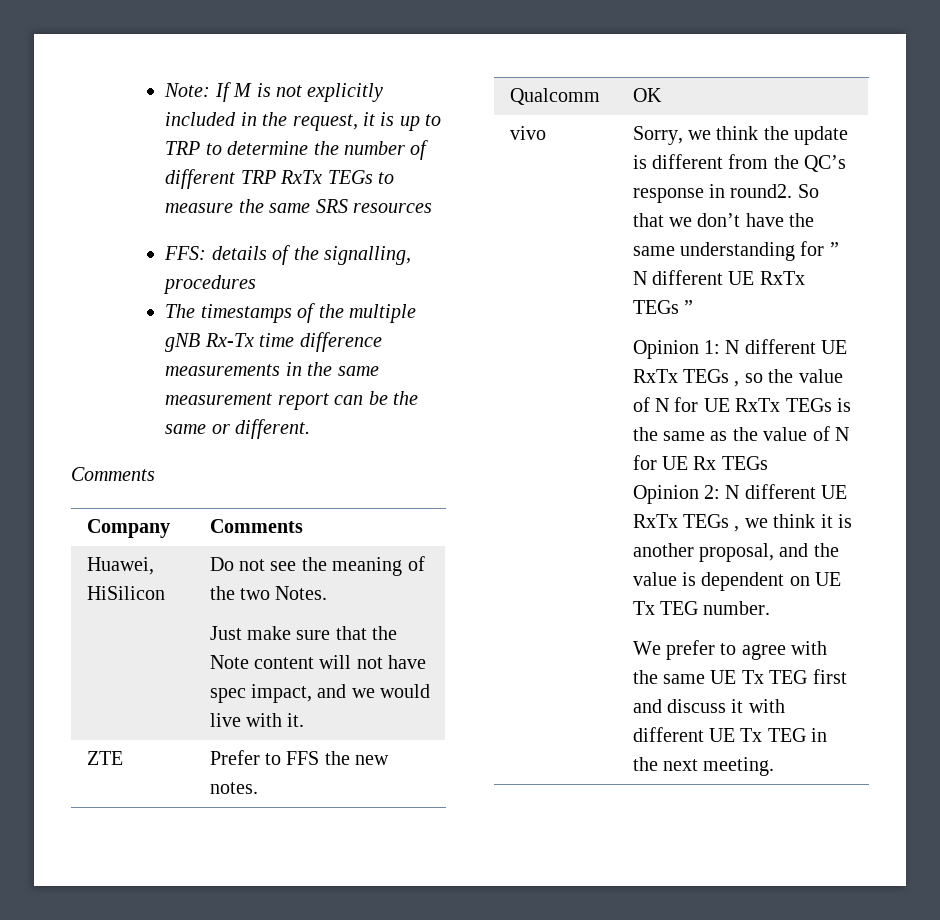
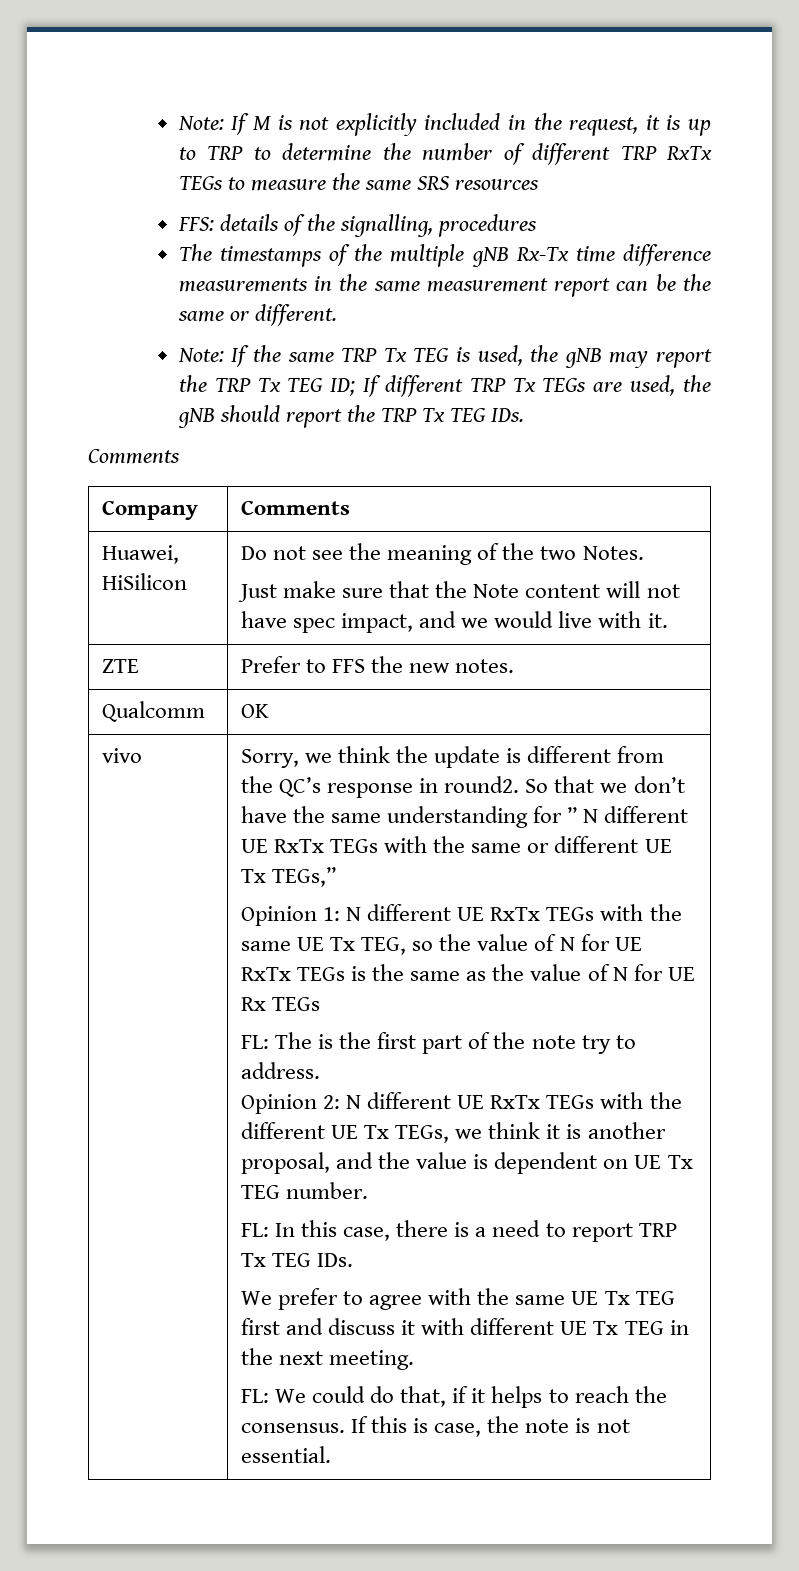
+ Note: If the same TRP Tx TEG is used, the gNB may report the TRP Tx TEG ID; If different TRP Tx TEGs are used, the gNB should report the TRP Tx TEG IDs.
- So that we don’t have the same understanding for ” N different UE RxTx TEGs ”
+ So that we don’t have the same understanding for ” N different UE RxTx TEGs with the same or different UE Tx TEGs,”
- Opinion 1: N different UE RxTx TEGs , so the value of N for UE RxTx TEGs is the same as the value of N for UE Rx TEGs
+ Opinion 1: N different UE RxTx TEGs with the same UE Tx TEG, so the value of N for UE RxTx TEGs is the same as the value of N for UE Rx TEGs
+ FL: The is the first part of the note try to address.
- Opinion 2: N different UE RxTx TEGs , we think it is another proposal, and the value is dependent on UE Tx TEG number.
+ Opinion 2: N different UE RxTx TEGs with the different UE Tx TEGs, we think it is another proposal, and the value is dependent on UE Tx TEG number.
+ FL: In this case, there is a need to report TRP Tx TEG IDs.
+ FL: We could do that, if it helps to reach the consensus. If this is case, the note is not essential.

